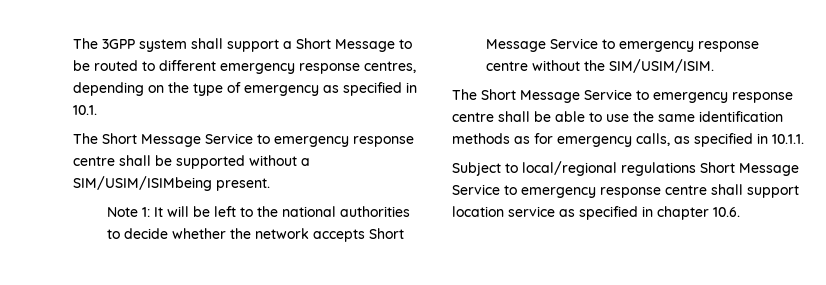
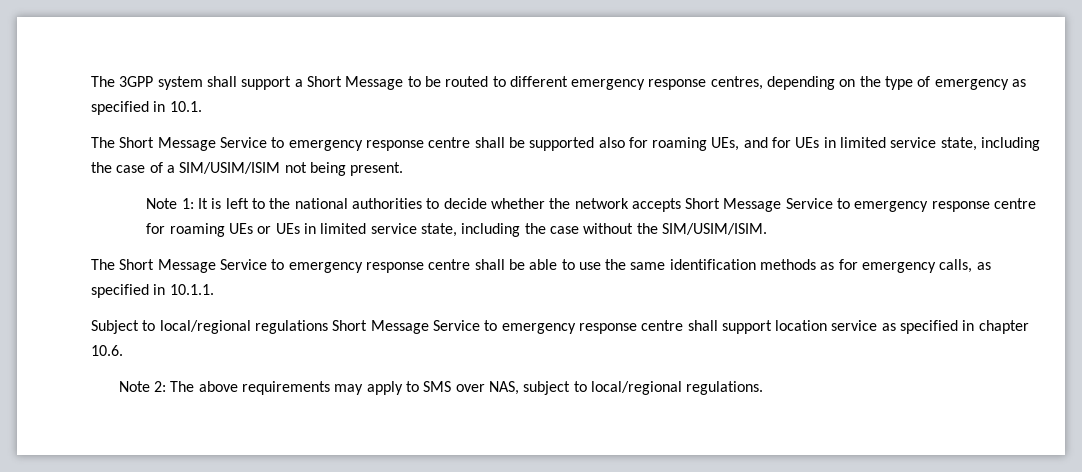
- The Short Message Service to emergency response centre shall be supported without a SIM/USIM/ISIMbeing present.
+ The Short Message Service to emergency response centre shall be supported also for roaming UEs, and for UEs in limited service state, including the case of a SIM/USIM/ISIM not being present.
- Note 1: It will be left to the national authorities to decide whether the network accepts Short Message Service to emergency response centre without the SIM/USIM/ISIM.
+ Note 1: It is left to the national authorities to decide whether the network accepts Short Message Service to emergency response centre for roaming UEs or UEs in limited service state, including the case without the SIM/USIM/ISIM.
+ Note 2: The above requirements may apply to SMS over NAS, subject to local/regional regulations.

